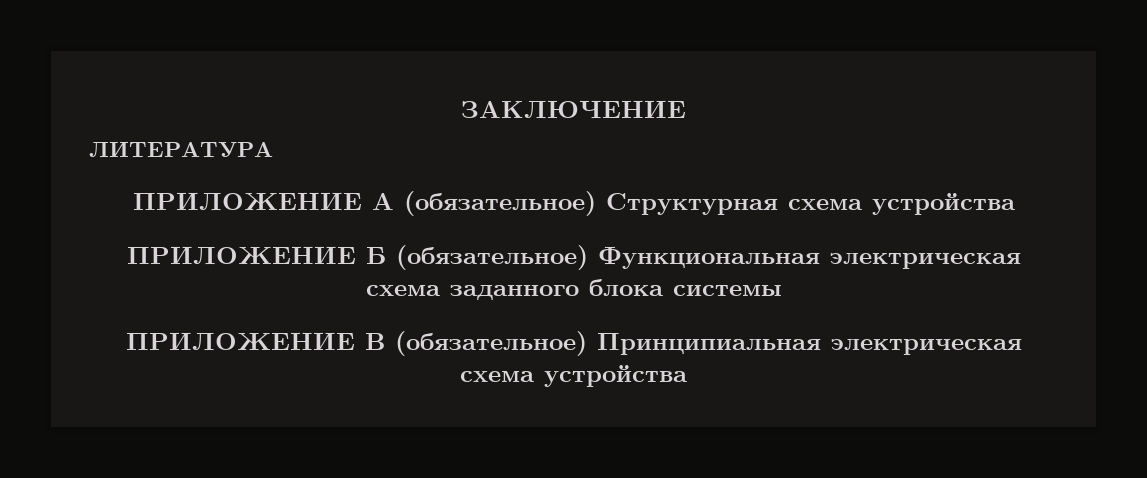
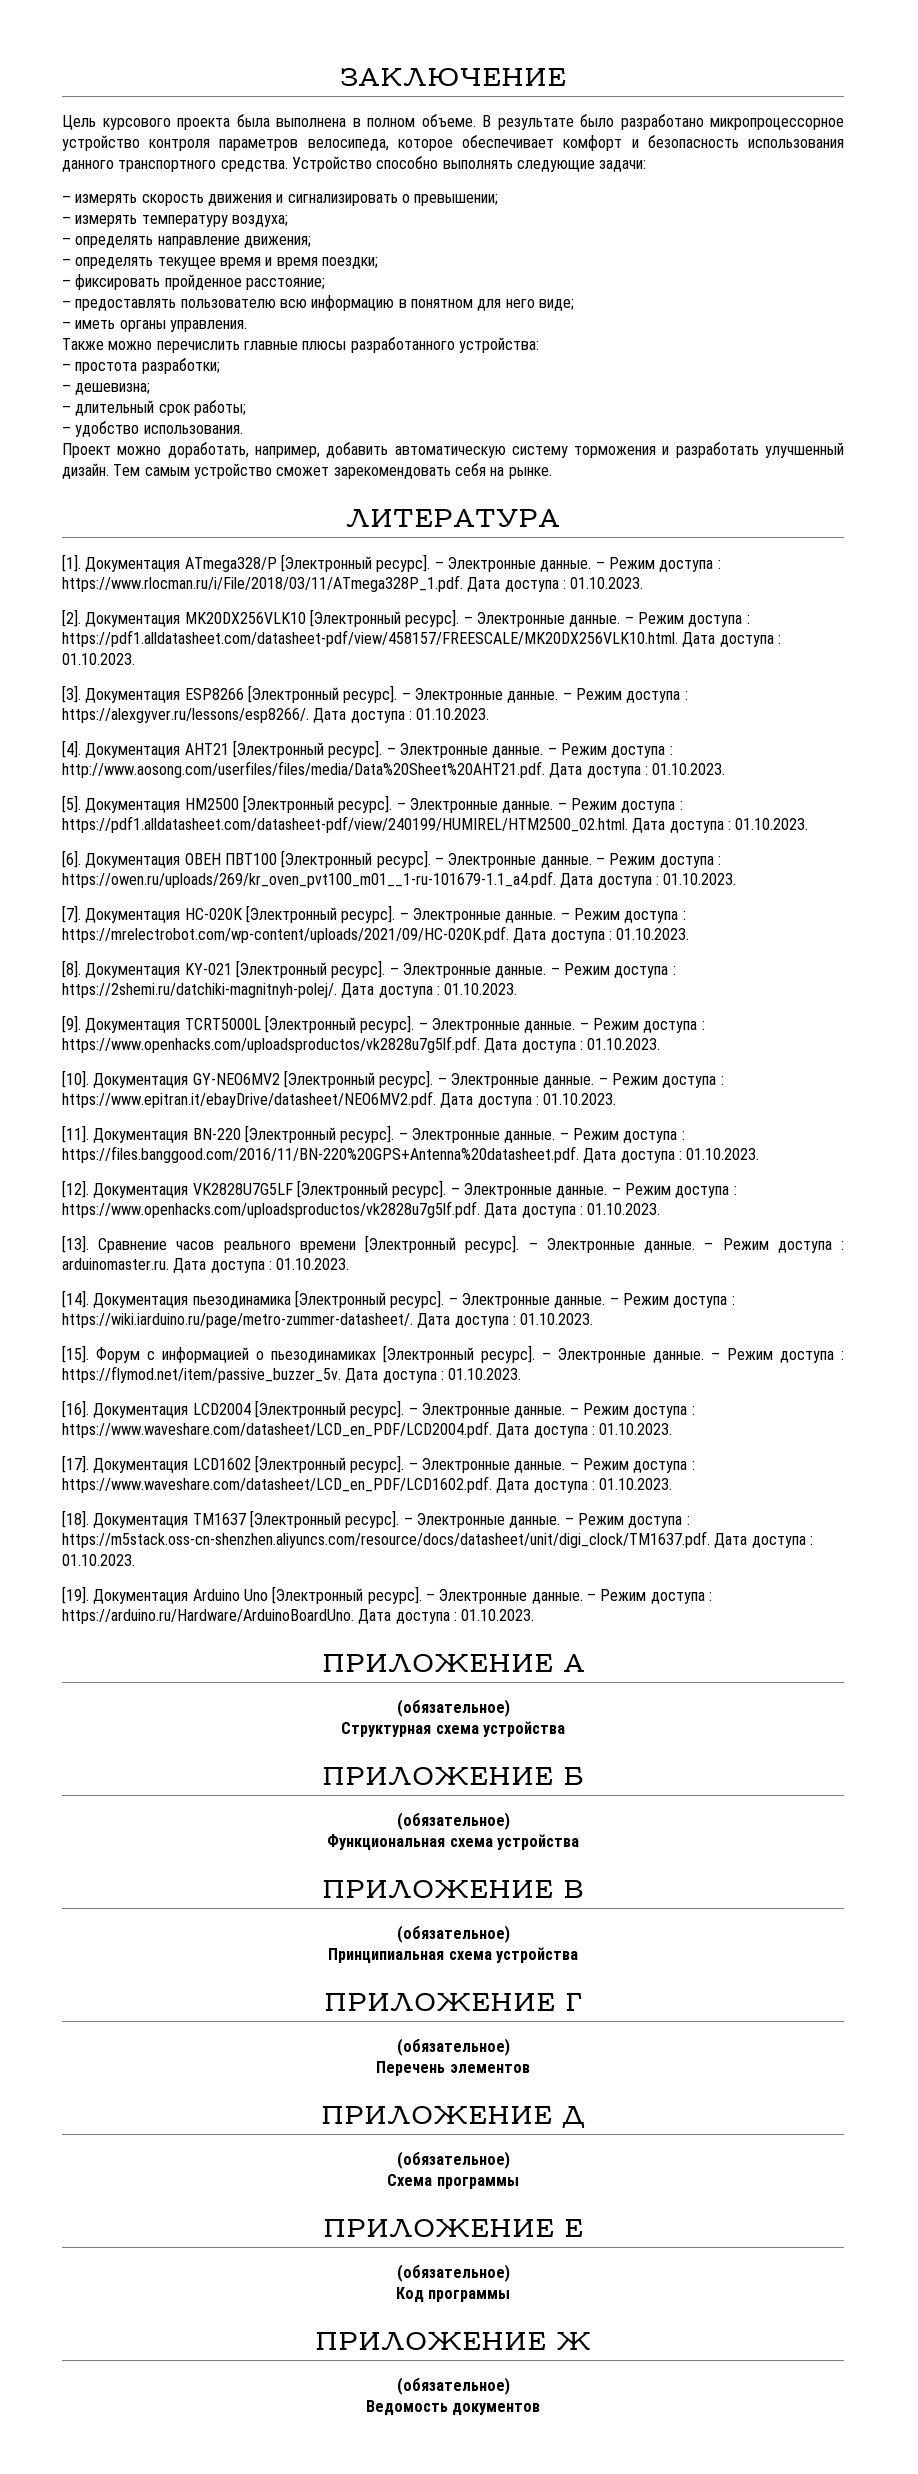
+ Цель курсового проекта была выполнена в полном объеме. В результате было разработано микропроцессорное устройство контроля параметров велосипеда, которое обеспечивает комфорт и безопасность использования данного транспортного средства. Устройство способно выполнять следующие задачи:
+ – измерять скорость движения и сигнализировать о превышении;
+ – измерять температуру воздуха;
+ – определять направление движения;
+ – определять текущее время и время поездки;
+ – фиксировать пройденное расстояние;
+ – предоставлять пользователю всю информацию в понятном для него виде;
+ – иметь органы управления.
+ Также можно перечислить главные плюсы разработанного устройства:
+ – простота разработки;
+ – дешевизна;
+ – длительный срок работы;
+ – удобство использования.
+ Проект можно доработать, например, добавить автоматическую систему торможения и разработать улучшенный дизайн. Тем самым устройство сможет зарекомендовать себя на рынке.
  ЛИТЕРАТУРА
+ [1]. Документация ATmega328/P [Электронный ресурс]. – Электронные данные. – Режим доступа : https://www.rlocman.ru/i/File/2018/03/11/ATmega328P_1.pdf. Дата доступа : 01.10.2023.
+ [2]. Документация MK20DX256VLK10 [Электронный ресурс]. – Электронные данные. – Режим доступа : https://pdf1.alldatasheet.com/datasheet-pdf/view/458157/FREESCALE/MK20DX256VLK10.html. Дата доступа : 01.10.2023.
+ [3]. Документация ESP8266 [Электронный ресурс]. – Электронные данные. – Режим доступа : https://alexgyver.ru/lessons/esp8266/. Дата доступа : 01.10.2023.
+ [4]. Документация AHT21 [Электронный ресурс]. – Электронные данные. – Режим доступа : http://www.aosong.com/userfiles/files/media/Data%20Sheet%20AHT21.pdf. Дата доступа : 01.10.2023.
+ [5]. Документация HM2500 [Электронный ресурс]. – Электронные данные. – Режим доступа : https://pdf1.alldatasheet.com/datasheet-pdf/view/240199/HUMIREL/HTM2500_02.html. Дата доступа : 01.10.2023.
+ [6]. Документация ОВЕН ПВТ100 [Электронный ресурс]. – Электронные данные. – Режим доступа : https://owen.ru/uploads/269/kr_oven_pvt100_m01__1-ru-101679-1.1_a4.pdf. Дата доступа : 01.10.2023.
+ [7]. Документация HC-020K [Электронный ресурс]. – Электронные данные. – Режим доступа : https://mrelectrobot.com/wp-content/uploads/2021/09/HC-020K.pdf. Дата доступа : 01.10.2023.
+ [8]. Документация KY-021 [Электронный ресурс]. – Электронные данные. – Режим доступа : https://2shemi.ru/datchiki-magnitnyh-polej/. Дата доступа : 01.10.2023.
+ [9]. Документация TCRT5000L [Электронный ресурс]. – Электронные данные. – Режим доступа : https://www.openhacks.com/uploadsproductos/vk2828u7g5lf.pdf. Дата доступа : 01.10.2023.
+ [10]. Документация GY-NEO6MV2 [Электронный ресурс]. – Электронные данные. – Режим доступа : https://www.epitran.it/ebayDrive/datasheet/NEO6MV2.pdf. Дата доступа : 01.10.2023.
+ [11]. Документация BN-220 [Электронный ресурс]. – Электронные данные. – Режим доступа : https://files.banggood.com/2016/11/BN-220%20GPS+Antenna%20datasheet.pdf. Дата доступа : 01.10.2023.
+ [12]. Документация VK2828U7G5LF [Электронный ресурс]. – Электронные данные. – Режим доступа : https://www.openhacks.com/uploadsproductos/vk2828u7g5lf.pdf. Дата доступа : 01.10.2023.
+ [13]. Сравнение часов реального времени [Электронный ресурс]. – Электронные данные. – Режим доступа : arduinomaster.ru. Дата доступа : 01.10.2023.
+ [14]. Документация пьезодинамика [Электронный ресурс]. – Электронные данные. – Режим доступа : https://wiki.iarduino.ru/page/metro-zummer-datasheet/. Дата доступа : 01.10.2023.
+ [15]. Форум с информацией о пьезодинамиках [Электронный ресурс]. – Электронные данные. – Режим доступа : https://flymod.net/item/passive_buzzer_5v. Дата доступа : 01.10.2023.
+ [16]. Документация LCD2004 [Электронный ресурс]. – Электронные данные. – Режим доступа : https://www.waveshare.com/datasheet/LCD_en_PDF/LCD2004.pdf. Дата доступа : 01.10.2023.
+ [17]. Документация LCD1602 [Электронный ресурс]. – Электронные данные. – Режим доступа : https://www.waveshare.com/datasheet/LCD_en_PDF/LCD1602.pdf. Дата доступа : 01.10.2023.
+ [18]. Документация TM1637 [Электронный ресурс]. – Электронные данные. – Режим доступа : https://m5stack.oss-cn-shenzhen.aliyuncs.com/resource/docs/datasheet/unit/digi_clock/TM1637.pdf. Дата доступа : 01.10.2023.
+ [19]. Документация Arduino Uno [Электронный ресурс]. – Электронные данные. – Режим доступа : https://arduino.ru/Hardware/ArduinoBoardUno. Дата доступа : 01.10.2023.
- ПРИЛОЖЕНИЕ A (обязательное) Структурная схема устройства
+ ПРИЛОЖЕНИЕ A
+ (обязательное)
+ Структурная схема устройства
- ПРИЛОЖЕНИЕ Б (обязательное) Функциональная электрическая схема заданного блока системы
+ ПРИЛОЖЕНИЕ Б
+ (обязательное)
+ Функциональная схема устройства
- ПРИЛОЖЕНИЕ В (обязательное) Принципиальная электрическая схема устройства
+ ПРИЛОЖЕНИЕ В
+ (обязательное)
+ Принципиальная схема устройства
+ ПРИЛОЖЕНИЕ Г
+ (обязательное)
+ Перечень элементов
+ ПРИЛОЖЕНИЕ Д
+ (обязательное)
+ Схема программы
+ ПРИЛОЖЕНИЕ Е
+ (обязательное)
+ Код программы
+ ПРИЛОЖЕНИЕ Ж
+ (обязательное)
+ Ведомость документов

